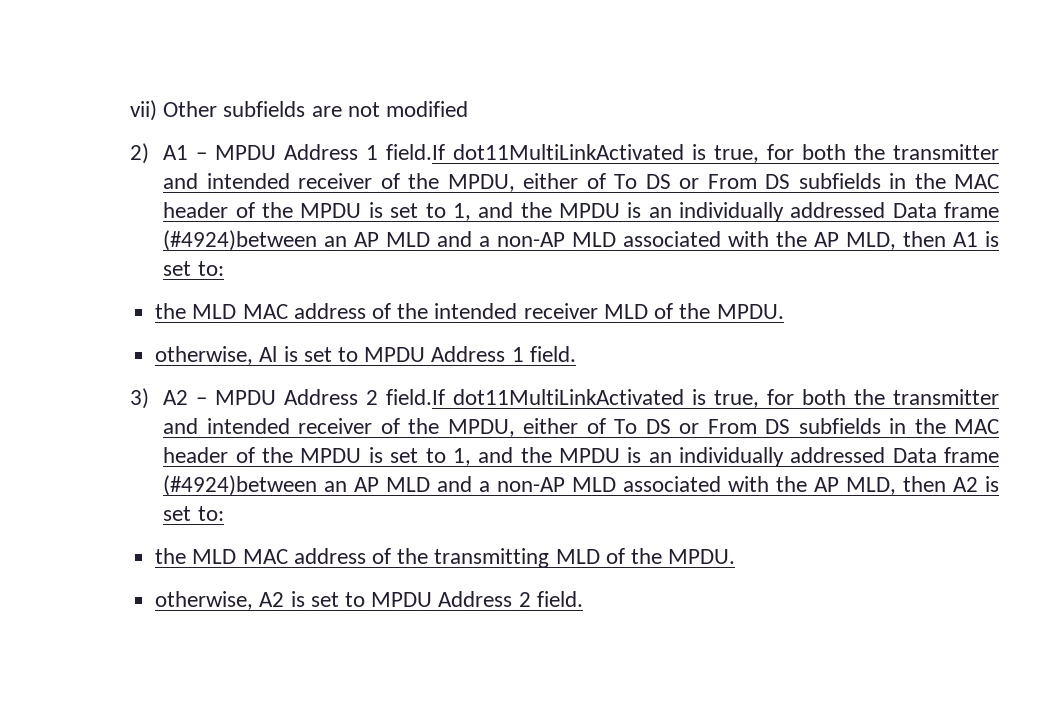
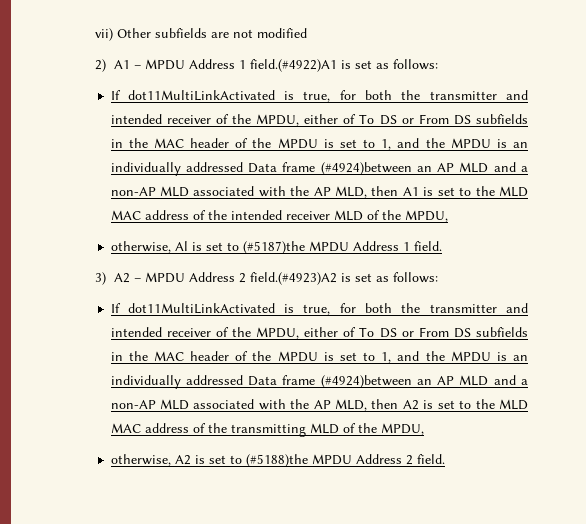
- 2) A1 – MPDU Address 1 field.If dot11MultiLinkActivated is true, for both the transmitter and intended receiver of the MPDU, either of To DS or From DS subfields in the MAC header of the MPDU is set to 1, and the MPDU is an individually addressed Data frame (#4924)between an AP MLD and a non-AP MLD associated with the AP MLD, then A1 is set to:
- the MLD MAC address of the intended receiver MLD of the MPDU.
+ 2) A1 – MPDU Address 1 field.(#4922)A1 is set as follows:
+ If dot11MultiLinkActivated is true, for both the transmitter and intended receiver of the MPDU, either of To DS or From DS subfields in the MAC header of the MPDU is set to 1, and the MPDU is an individually addressed Data frame (#4924)between an AP MLD and a non-AP MLD associated with the AP MLD, then A1 is set to the MLD MAC address of the intended receiver MLD of the MPDU,
- otherwise, Al is set to MPDU Address 1 field.
+ otherwise, Al is set to (#5187)the MPDU Address 1 field.
- 3) A2 – MPDU Address 2 field.If dot11MultiLinkActivated is true, for both the transmitter and intended receiver of the MPDU, either of To DS or From DS subfields in the MAC header of the MPDU is set to 1, and the MPDU is an individually addressed Data frame (#4924)between an AP MLD and a non-AP MLD associated with the AP MLD, then A2 is set to:
- the MLD MAC address of the transmitting MLD of the MPDU.
+ 3) A2 – MPDU Address 2 field.(#4923)A2 is set as follows:
+ If dot11MultiLinkActivated is true, for both the transmitter and intended receiver of the MPDU, either of To DS or From DS subfields in the MAC header of the MPDU is set to 1, and the MPDU is an individually addressed Data frame (#4924)between an AP MLD and a non-AP MLD associated with the AP MLD, then A2 is set to the MLD MAC address of the transmitting MLD of the MPDU,
- otherwise, A2 is set to MPDU Address 2 field.
+ otherwise, A2 is set to (#5188)the MPDU Address 2 field.

